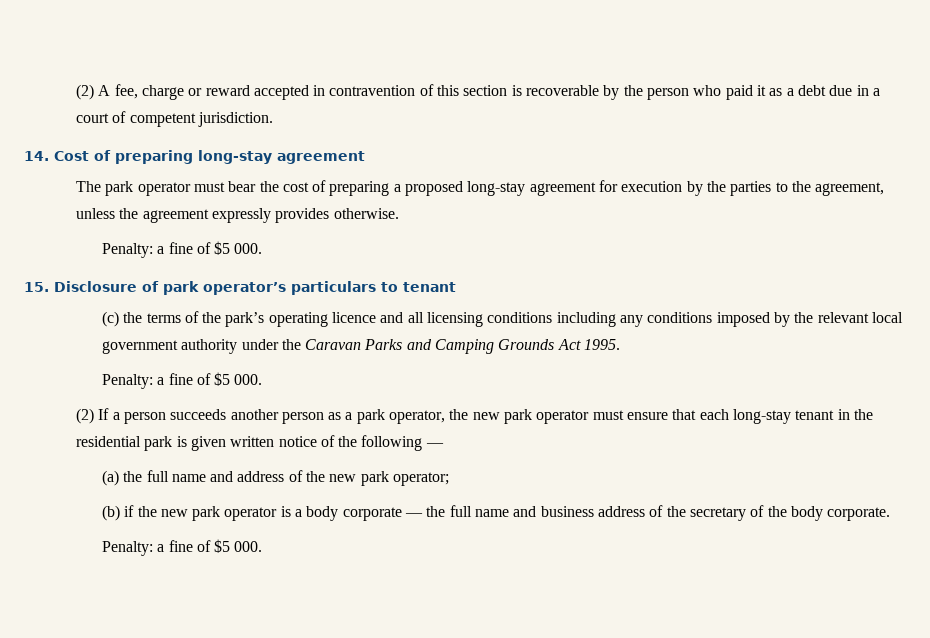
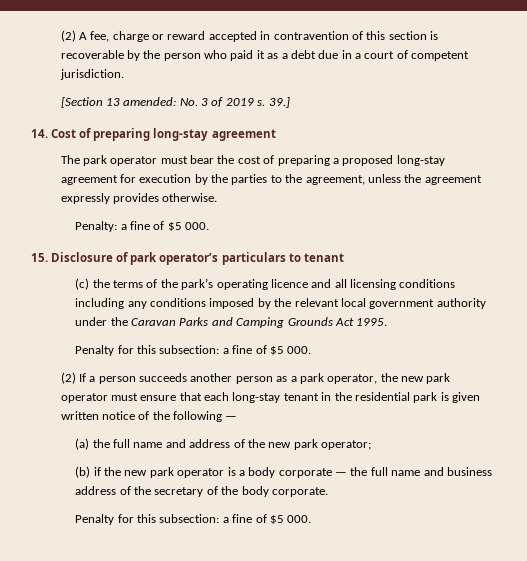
+ [Section 13 amended: No. 3 of 2019 s. 39.]
  (c) the terms of the park’s operating licence and all licensing conditions including any conditions imposed by the relevant local government authority under the Caravan Parks and Camping Grounds Act 1995.
- Penalty: a fine of $5 000.
+ Penalty for this subsection: a fine of $5 000.
  (b) if the new park operator is a body corporate — the full name and business address of the secretary of the body corporate.
- Penalty: a fine of $5 000.
+ Penalty for this subsection: a fine of $5 000.

